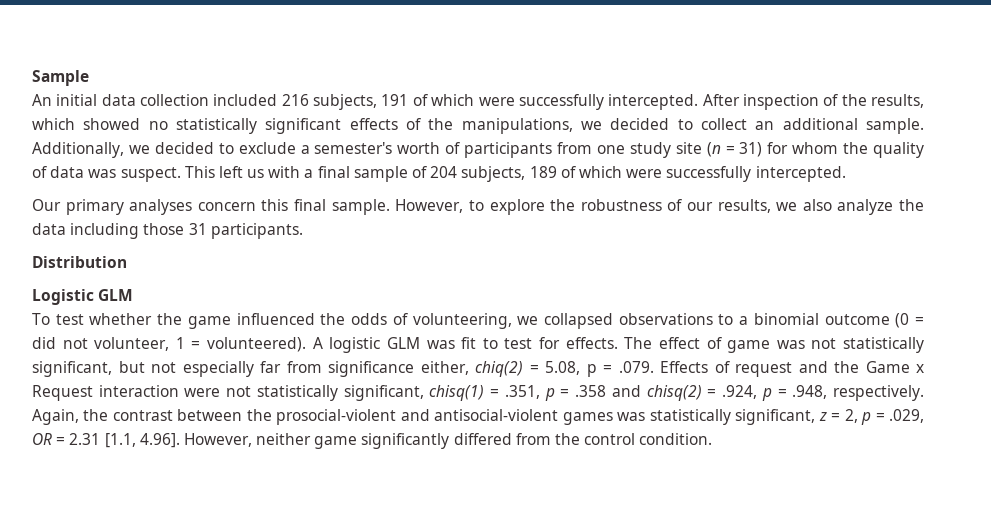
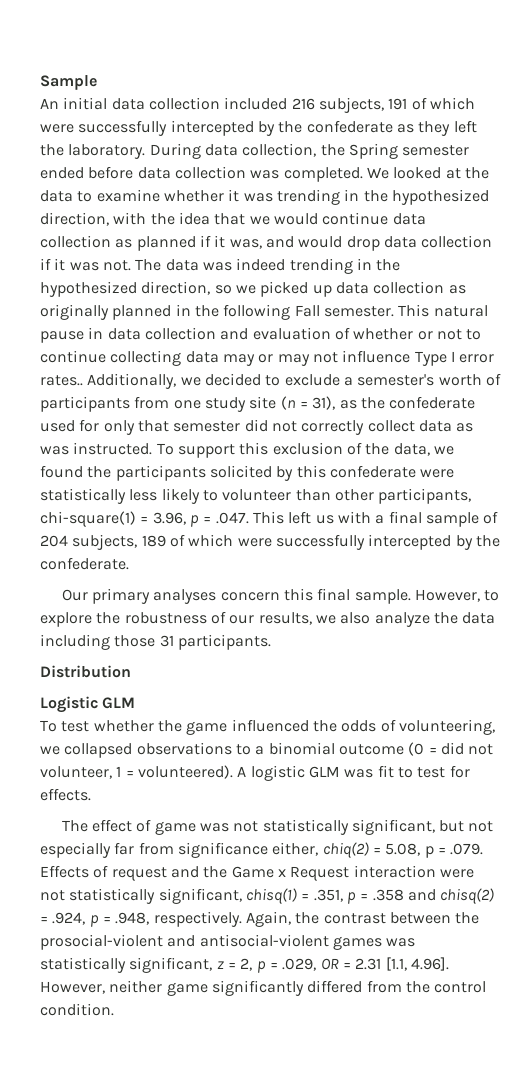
- An initial data collection included 216 subjects, 191 of which were successfully intercepted. After inspection of the results, which showed no statistically significant effects of the manipulations, we decided to collect an additional sample.
+ An initial data collection included 216 subjects, 191 of which were successfully intercepted by the confederate as they left the laboratory. During data collection, the Spring semester ended before data collection was completed. We looked at the data to examine whether it was trending in the hypothesized direction, with the idea that we would continue data collection as planned if it was, and would drop data collection if it was not. The data was indeed trending in the hypothesized direction, so we picked up data collection as originally planned in the following Fall semester. This natural pause in data collection and evaluation of whether or not to continue collecting data may or may not influence Type I error rates..
- Additionally, we decided to exclude a semester's worth of participants from one study site (n = 31) for whom the quality of data was suspect. This left us with a final sample of 204 subjects, 189 of which were successfully intercepted.
+ Additionally, we decided to exclude a semester's worth of participants from one study site (n = 31), as the confederate used for only that semester did not correctly collect data as was instructed. To support this exclusion of the data, we found the participants solicited by this confederate were statistically less likely to volunteer than other participants, chi-square(1) = 3.96, p = .047. This left us with a final sample of 204 subjects, 189 of which were successfully intercepted by the confederate.
- A logistic GLM was fit to test for effects. The effect of game was not statistically significant, but not especially far from significance either, chiq(2) = 5.08, p = .079. Effects of request and the Game x Request interaction were not statistically significant, chisq(1) = .351, p = .358 and chisq(2) = .924, p = .948, respectively.
+ A logistic GLM was fit to test for effects.
+ The effect of game was not statistically significant, but not especially far from significance either, chiq(2) = 5.08, p = .079. Effects of request and the Game x Request interaction were not statistically significant, chisq(1) = .351, p = .358 and chisq(2) = .924, p = .948, respectively.

